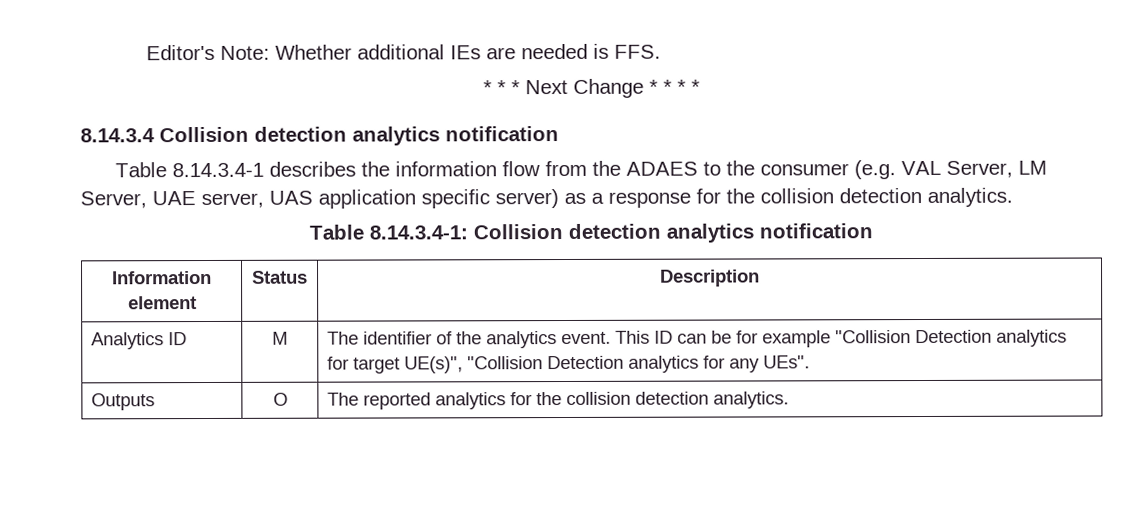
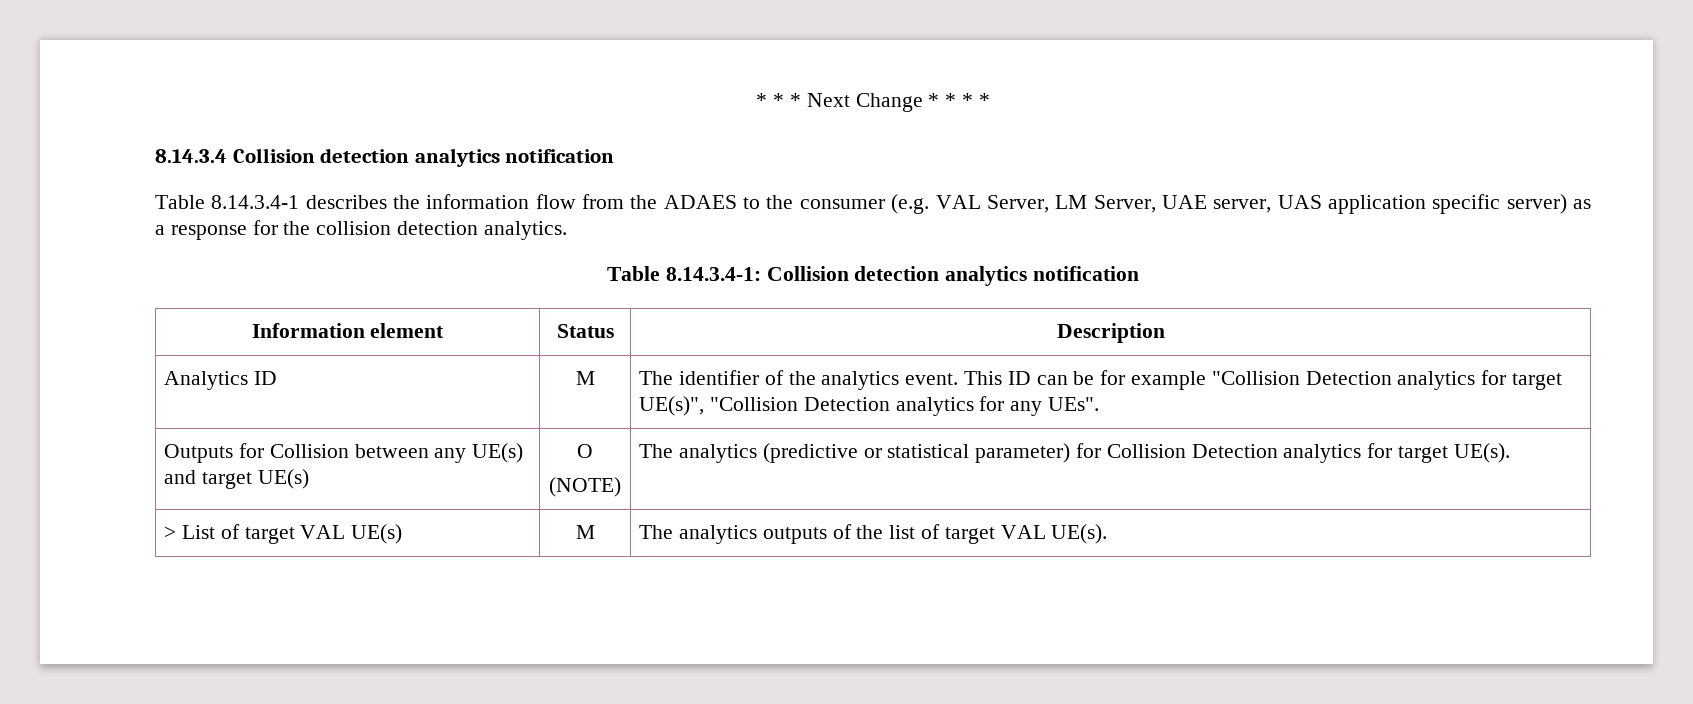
- Editor's Note: Whether additional IEs are needed is FFS.
- Outputs | O | The reported analytics for the collision detection analytics.
+ Outputs for Collision between any UE(s) and target UE(s) | O
+ (NOTE) | The analytics (predictive or statistical parameter) for Collision Detection analytics for target UE(s).
+ > List of target VAL UE(s) | M | The analytics outputs of the list of target VAL UE(s).

